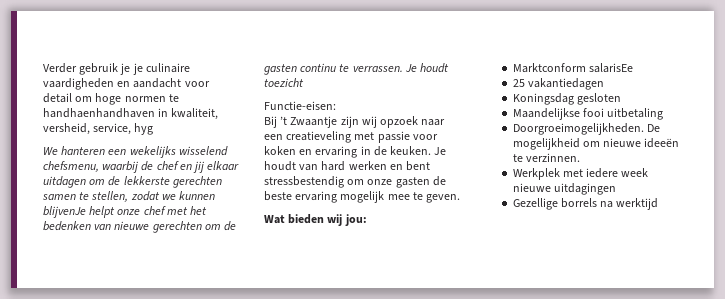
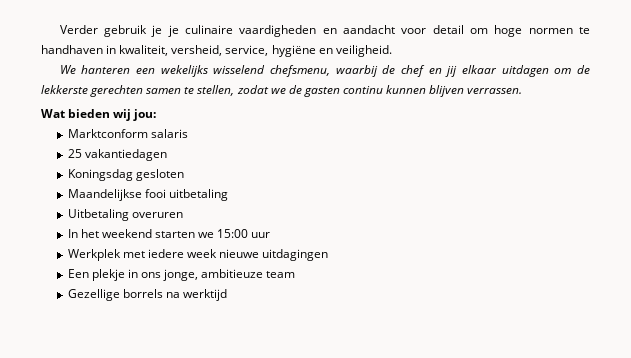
- Verder gebruik je je culinaire vaardigheden en aandacht voor detail om hoge normen te handhaenhandhaven in kwaliteit, versheid, service, hyg
+ Verder gebruik je je culinaire vaardigheden en aandacht voor detail om hoge normen te handhaven in kwaliteit, versheid, service, hygiëne en veiligheid.
- We hanteren een wekelijks wisselend chefsmenu, waarbij de chef en jij elkaar uitdagen om de lekkerste gerechten samen te stellen, zodat we kunnen blijvenJe helpt onze chef met het bedenken van nieuwe gerechten om de gasten continu te verrassen. Je houdt toezicht
- Functie-eisen:
- Bij ’t Zwaantje zijn wij opzoek naar een creatieveling met passie voor koken en ervaring in de keuken. Je houdt van hard werken en bent stressbestendig om onze gasten de beste ervaring mogelijk mee te geven.
+ We hanteren een wekelijks wisselend chefsmenu, waarbij de chef en jij elkaar uitdagen om de lekkerste gerechten samen te stellen, zodat we de gasten continu kunnen blijven verrassen.
- Marktconform salarisEe
+ Marktconform salaris
- Doorgroeimogelijkheden. De mogelijkheid om nieuwe ideeën te verzinnen.
+ Uitbetaling overuren
+ In het weekend starten we 15:00 uur
+ Een plekje in ons jonge, ambitieuze team

